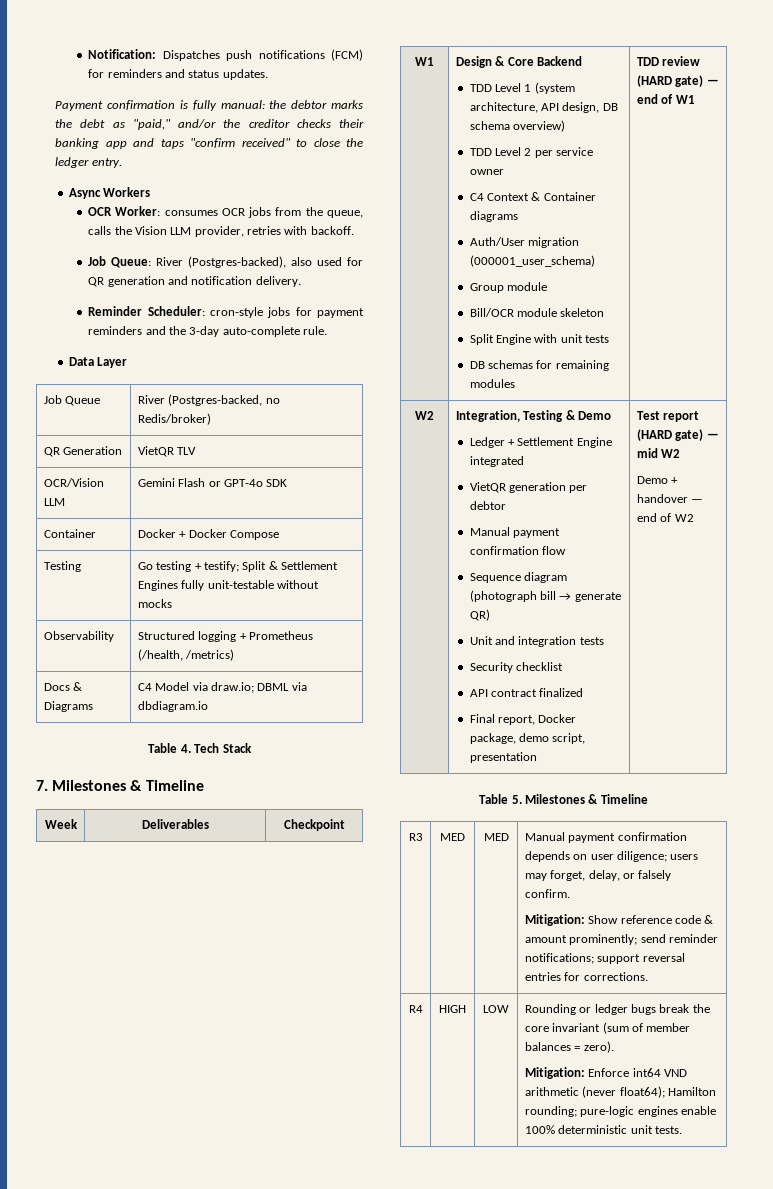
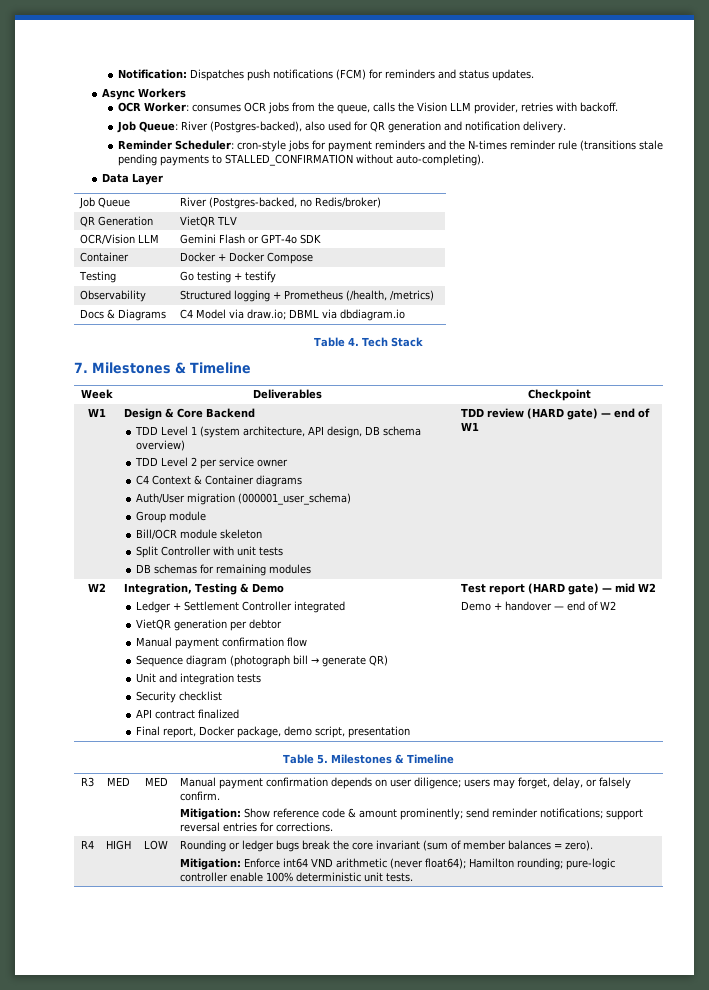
- Payment confirmation is fully manual: the debtor marks the debt as "paid," and/or the creditor checks their banking app and taps "confirm received" to close the ledger entry.
- Reminder Scheduler: cron-style jobs for payment reminders and the 3-day auto-complete rule.
+ Reminder Scheduler: cron-style jobs for payment reminders and the N-times reminder rule (transitions stale pending payments to STALLED_CONFIRMATION without auto-completing).
- Testing | Go testing + testify; Split & Settlement Engines fully unit-testable without mocks
+ Testing | Go testing + testify
- Split Engine with unit tests
+ Split Controller with unit tests
- Ledger + Settlement Engine integrated
+ Ledger + Settlement Controller integrated
  R4 | HIGH | LOW | Rounding or ledger bugs break the core invariant (sum of member balances = zero).
- Mitigation: Enforce int64 VND arithmetic (never float64); Hamilton rounding; pure-logic engines enable 100% deterministic unit tests.
+ Mitigation: Enforce int64 VND arithmetic (never float64); Hamilton rounding; pure-logic controller enable 100% deterministic unit tests.

